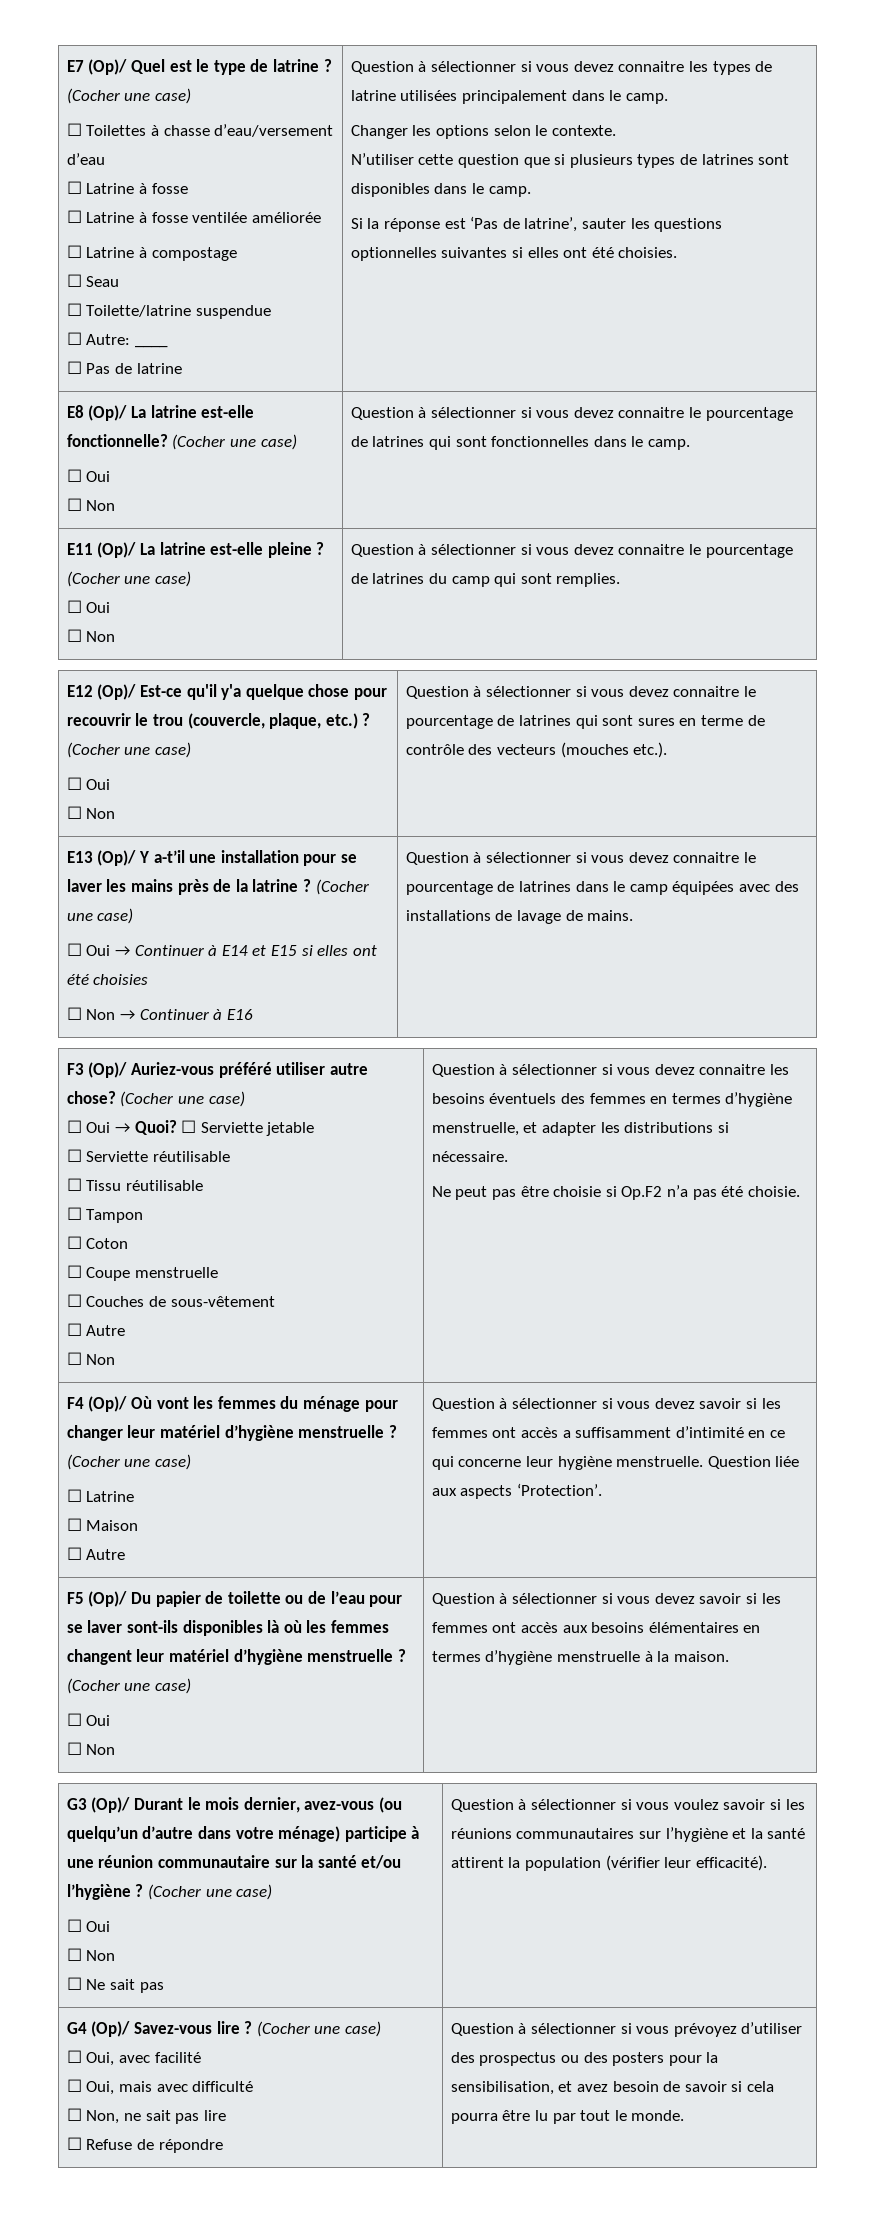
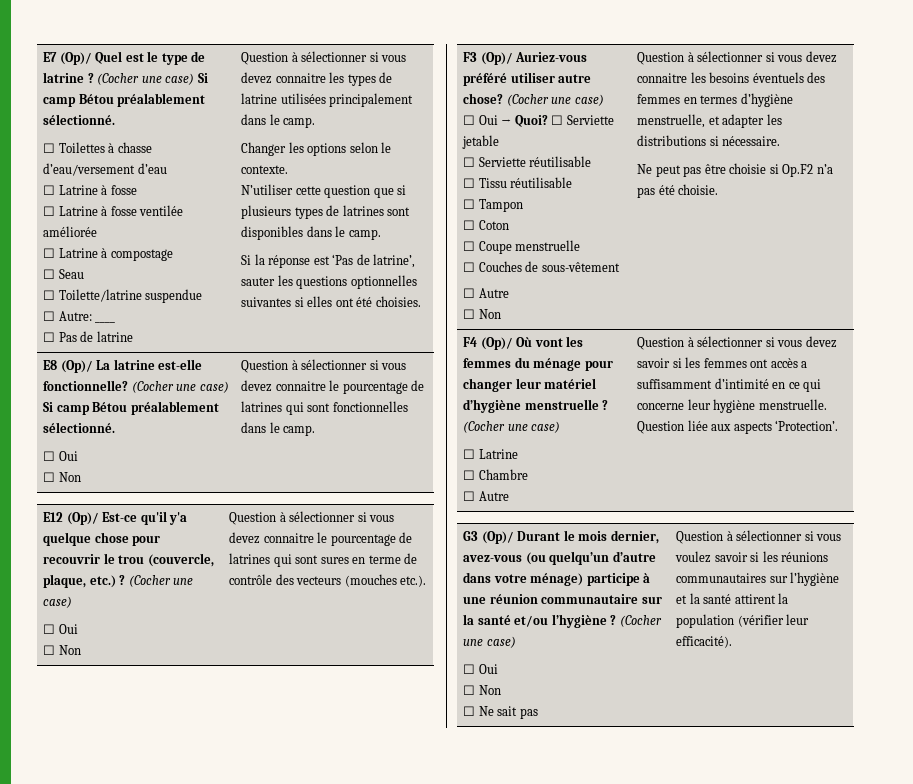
- E7 (Op)/ Quel est le type de latrine ? (Cocher une case)
+ E7 (Op)/ Quel est le type de latrine ? (Cocher une case) Si camp Bétou préalablement sélectionné.
- E8 (Op)/ La latrine est-elle fonctionnelle? (Cocher une case)
+ E8 (Op)/ La latrine est-elle fonctionnelle? (Cocher une case) Si camp Bétou préalablement sélectionné.
- E11 (Op)/ La latrine est-elle pleine ? (Cocher une case)
- ☐ Oui
- ☐ Non | Question à sélectionner si vous devez connaitre le pourcentage de latrines du camp qui sont remplies.
- E13 (Op)/ Y a-t’il une installation pour se laver les mains près de la latrine ? (Cocher une case)
- ☐ Oui → Continuer à E14 et E15 si elles ont été choisies
- ☐ Non → Continuer à E16 | Question à sélectionner si vous devez connaitre le pourcentage de latrines dans le camp équipées avec des installations de lavage de mains.
- ☐ Maison
+ ☐ Chambre
- F5 (Op)/ Du papier de toilette ou de l’eau pour se laver sont-ils disponibles là où les femmes changent leur matériel d’hygiène menstruelle ? (Cocher une case)
- ☐ Oui
- ☐ Non | Question à sélectionner si vous devez savoir si les femmes ont accès aux besoins élémentaires en termes d’hygiène menstruelle à la maison.
- G4 (Op)/ Savez-vous lire ? (Cocher une case)
- ☐ Oui, avec facilité
- ☐ Oui, mais avec difficulté
- ☐ Non, ne sait pas lire
- ☐ Refuse de répondre | Question à sélectionner si vous prévoyez d’utiliser des prospectus ou des posters pour la sensibilisation, et avez besoin de savoir si cela pourra être lu par tout le monde.

